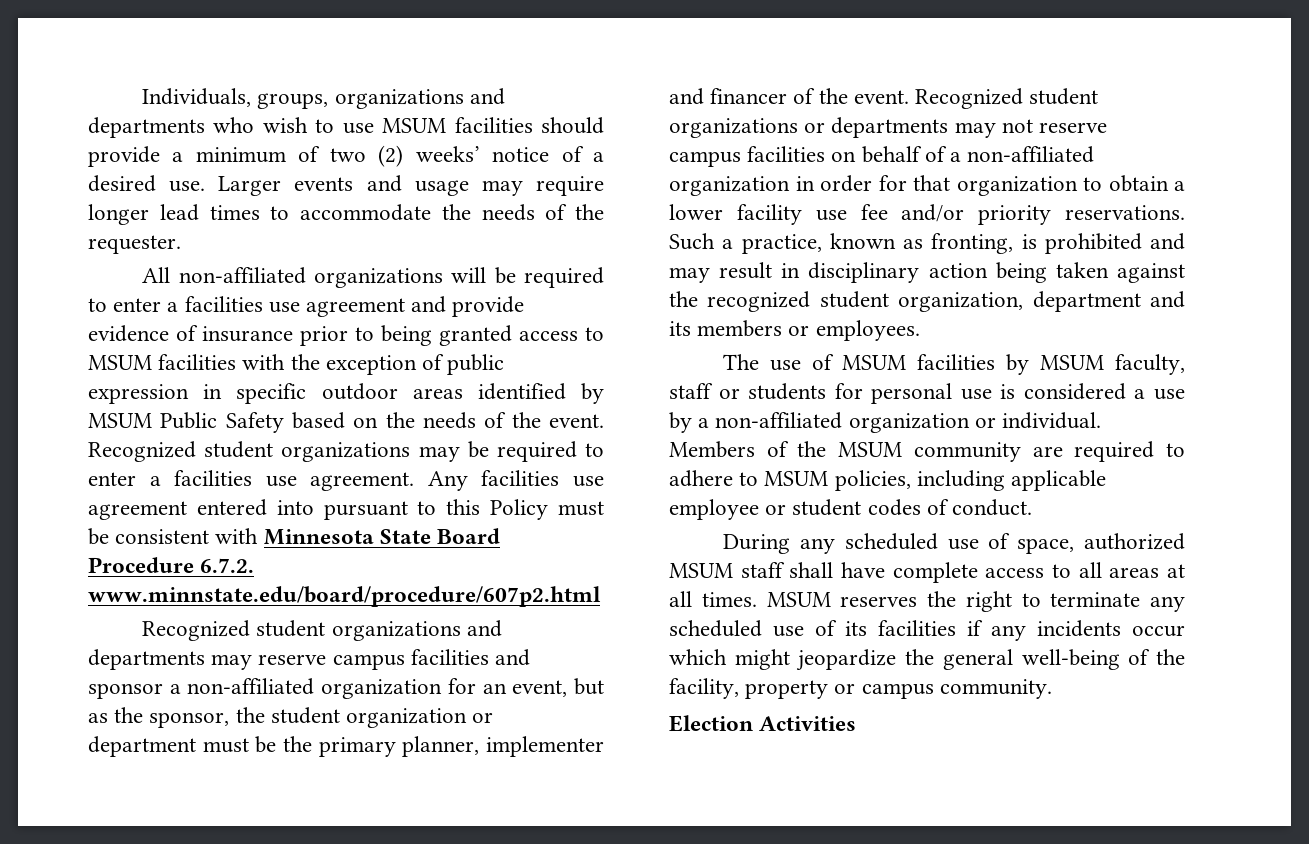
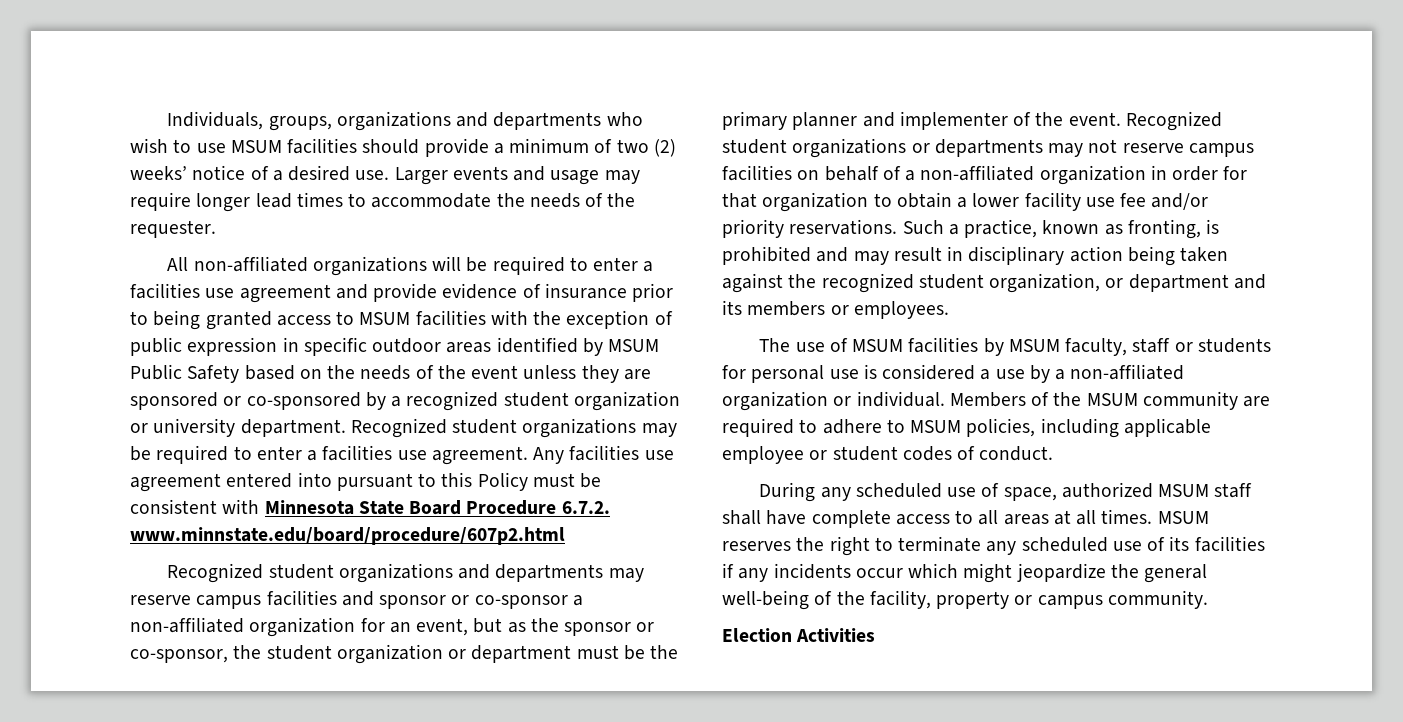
- All non-affiliated organizations will be required to enter a facilities use agreement and provide evidence of insurance prior to being granted access to MSUM facilities with the exception of public expression in specific outdoor areas identified by MSUM Public Safety based on the needs of the event.
+ All non-affiliated organizations will be required to enter a facilities use agreement and provide evidence of insurance prior to being granted access to MSUM facilities with the exception of public expression in specific outdoor areas identified by MSUM Public Safety based on the needs of the event unless they are sponsored or co-sponsored by a recognized student organization or university department.
- Recognized student organizations and departments may reserve campus facilities and sponsor a non-affiliated organization for an event, but as the sponsor, the student organization or department must be the primary planner, implementer and financer of the event.
+ Recognized student organizations and departments may reserve campus facilities and sponsor or co-sponsor a non-affiliated organization for an event, but as the sponsor or co-sponsor, the student organization or department must be the primary planner and implementer of the event.
- Such a practice, known as fronting, is prohibited and may result in disciplinary action being taken against the recognized student organization, department and its members or employees.
+ Such a practice, known as fronting, is prohibited and may result in disciplinary action being taken against the recognized student organization, or department and its members or employees.

